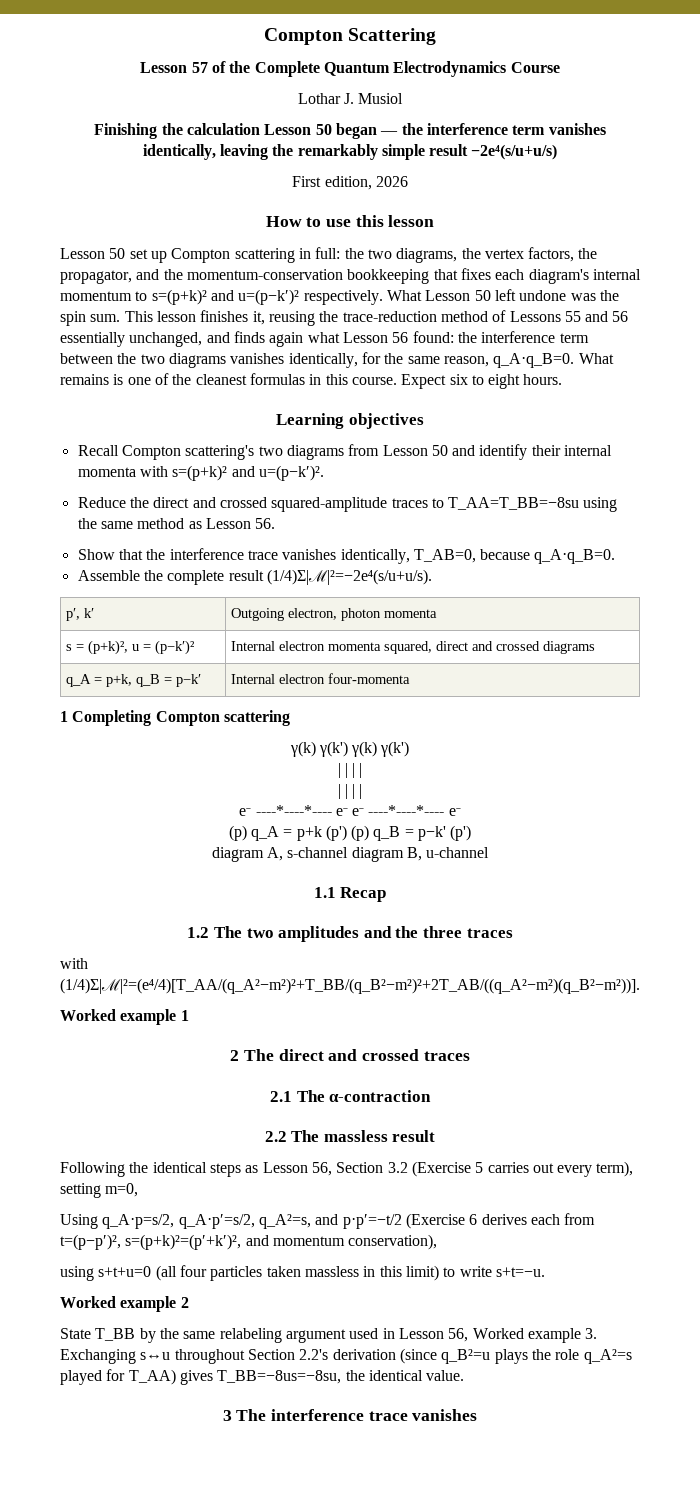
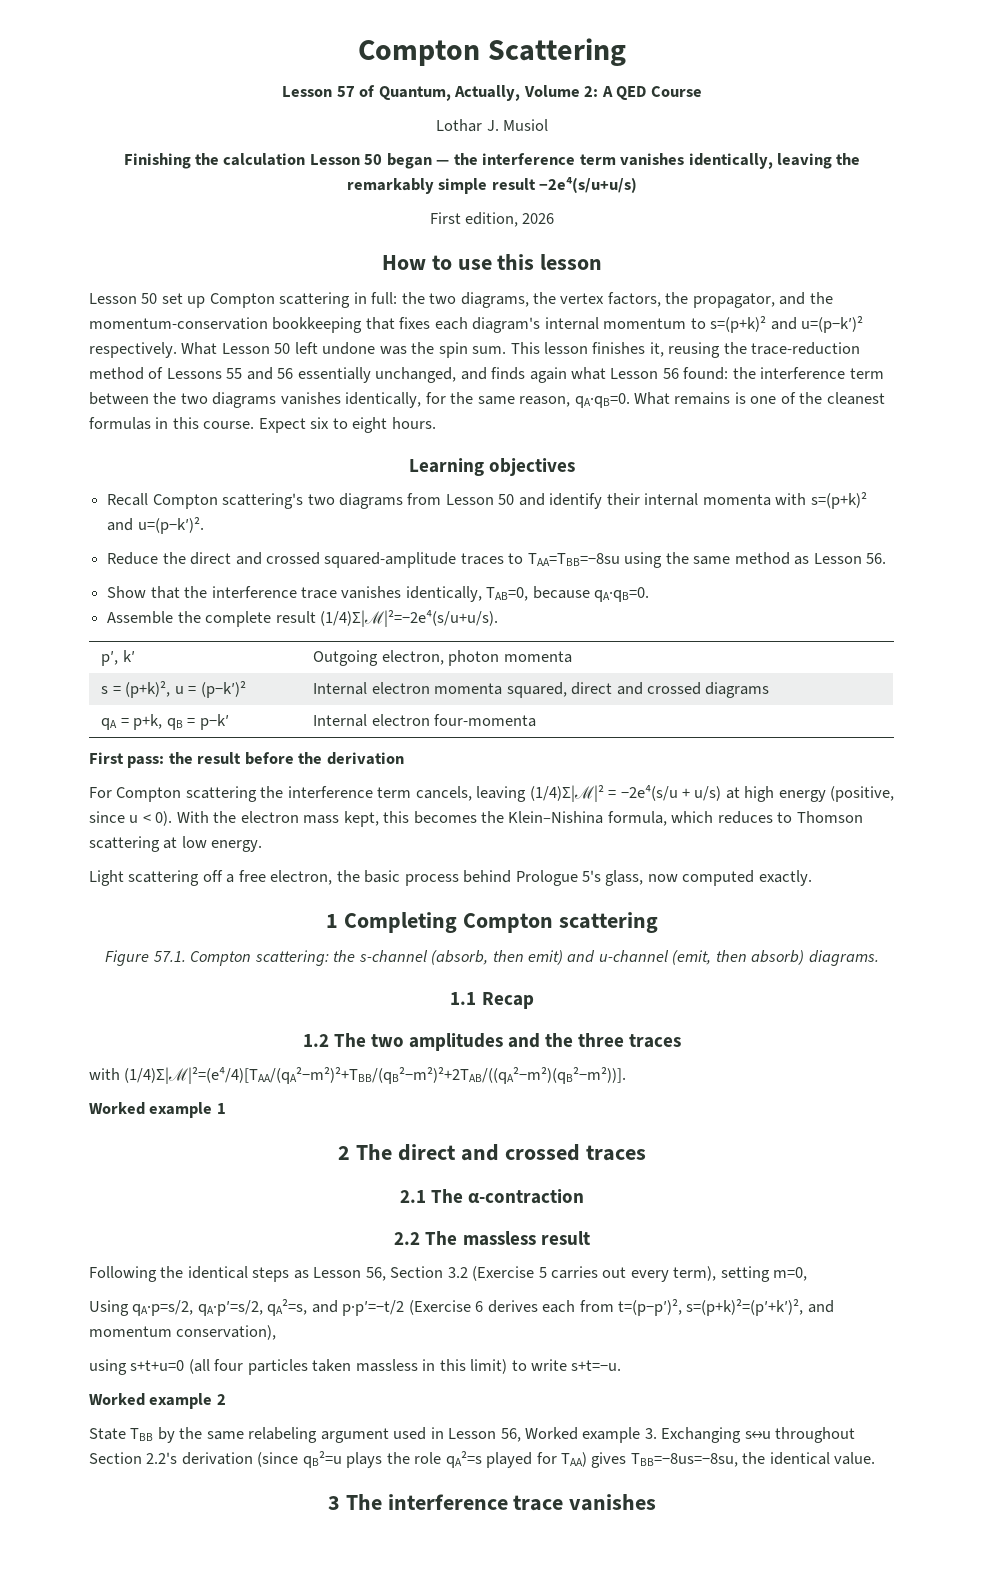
- Lesson 57 of the Complete Quantum Electrodynamics Course
+ Lesson 57 of Quantum, Actually, Volume 2: A QED Course
- This lesson finishes it, reusing the trace-reduction method of Lessons 55 and 56 essentially unchanged, and finds again what Lesson 56 found: the interference term between the two diagrams vanishes identically, for the same reason, q_A·q_B=0.
+ This lesson finishes it, reusing the trace-reduction method of Lessons 55 and 56 essentially unchanged, and finds again what Lesson 56 found: the interference term between the two diagrams vanishes identically, for the same reason, qA·qB=0.
- Reduce the direct and crossed squared-amplitude traces to T_AA=T_BB=−8su using the same method as Lesson 56.
+ Reduce the direct and crossed squared-amplitude traces to TAA=TBB=−8su using the same method as Lesson 56.
- Show that the interference trace vanishes identically, T_AB=0, because q_A·q_B=0.
+ Show that the interference trace vanishes identically, TAB=0, because qA·qB=0.
- q_A = p+k, q_B = p−k′ | Internal electron four-momenta
+ qA = p+k, qB = p−k′ | Internal electron four-momenta
+ First pass: the result before the derivation
+ For Compton scattering the interference term cancels, leaving (1/4)Σ|ℳ|² = −2e⁴(s/u + u/s) at high energy (positive, since u < 0). With the electron mass kept, this becomes the Klein–Nishina formula, which reduces to Thomson scattering at low energy.
+ Light scattering off a free electron, the basic process behind Prologue 5's glass, now computed exactly.
  1 Completing Compton scattering
- γ(k) γ(k') γ(k) γ(k')
- | | | |
- | | | |
- e⁻ ----*----*---- e⁻ e⁻ ----*----*---- e⁻
- (p) q_A = p+k (p') (p) q_B = p−k' (p')
- diagram A, s-channel diagram B, u-channel
+ Figure 57.1. Compton scattering: the s-channel (absorb, then emit) and u-channel (emit, then absorb) diagrams.
- with (1/4)Σ|ℳ|²=(e⁴/4)[T_AA/(q_A²−m²)²+T_BB/(q_B²−m²)²+2T_AB/((q_A²−m²)(q_B²−m²))].
+ with (1/4)Σ|ℳ|²=(e⁴/4)[TAA/(qA²−m²)²+TBB/(qB²−m²)²+2TAB/((qA²−m²)(qB²−m²))].
- Using q_A·p=s/2, q_A·p′=s/2, q_A²=s, and p·p′=−t/2 (Exercise 6 derives each from t=(p−p′)², s=(p+k)²=(p′+k′)², and momentum conservation),
+ Using qA·p=s/2, qA·p′=s/2, qA²=s, and p·p′=−t/2 (Exercise 6 derives each from t=(p−p′)², s=(p+k)²=(p′+k′)², and momentum conservation),
- State T_BB by the same relabeling argument used in Lesson 56, Worked example 3. Exchanging s↔u throughout Section 2.2's derivation (since q_B²=u plays the role q_A²=s played for T_AA) gives T_BB=−8us=−8su, the identical value.
+ State TBB by the same relabeling argument used in Lesson 56, Worked example 3. Exchanging s↔u throughout Section 2.2's derivation (since qB²=u plays the role qA²=s played for TAA) gives TBB=−8us=−8su, the identical value.

